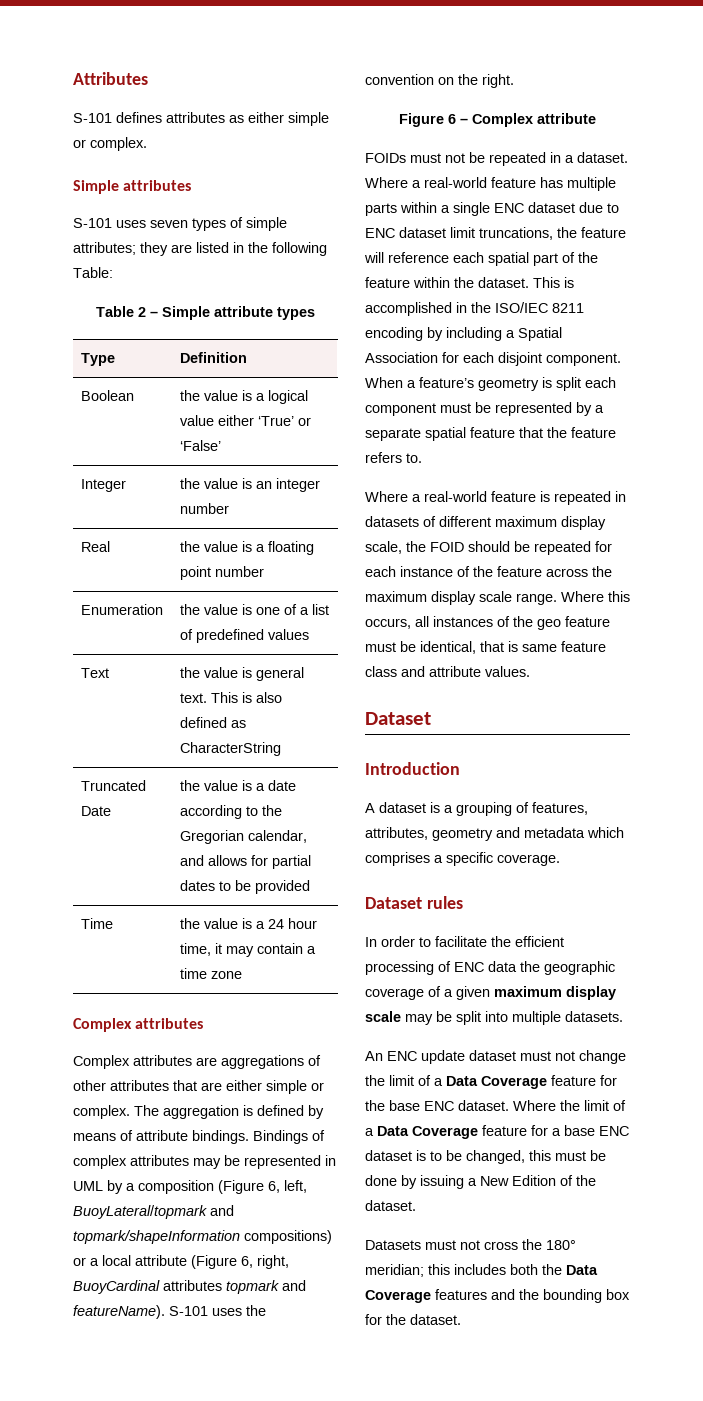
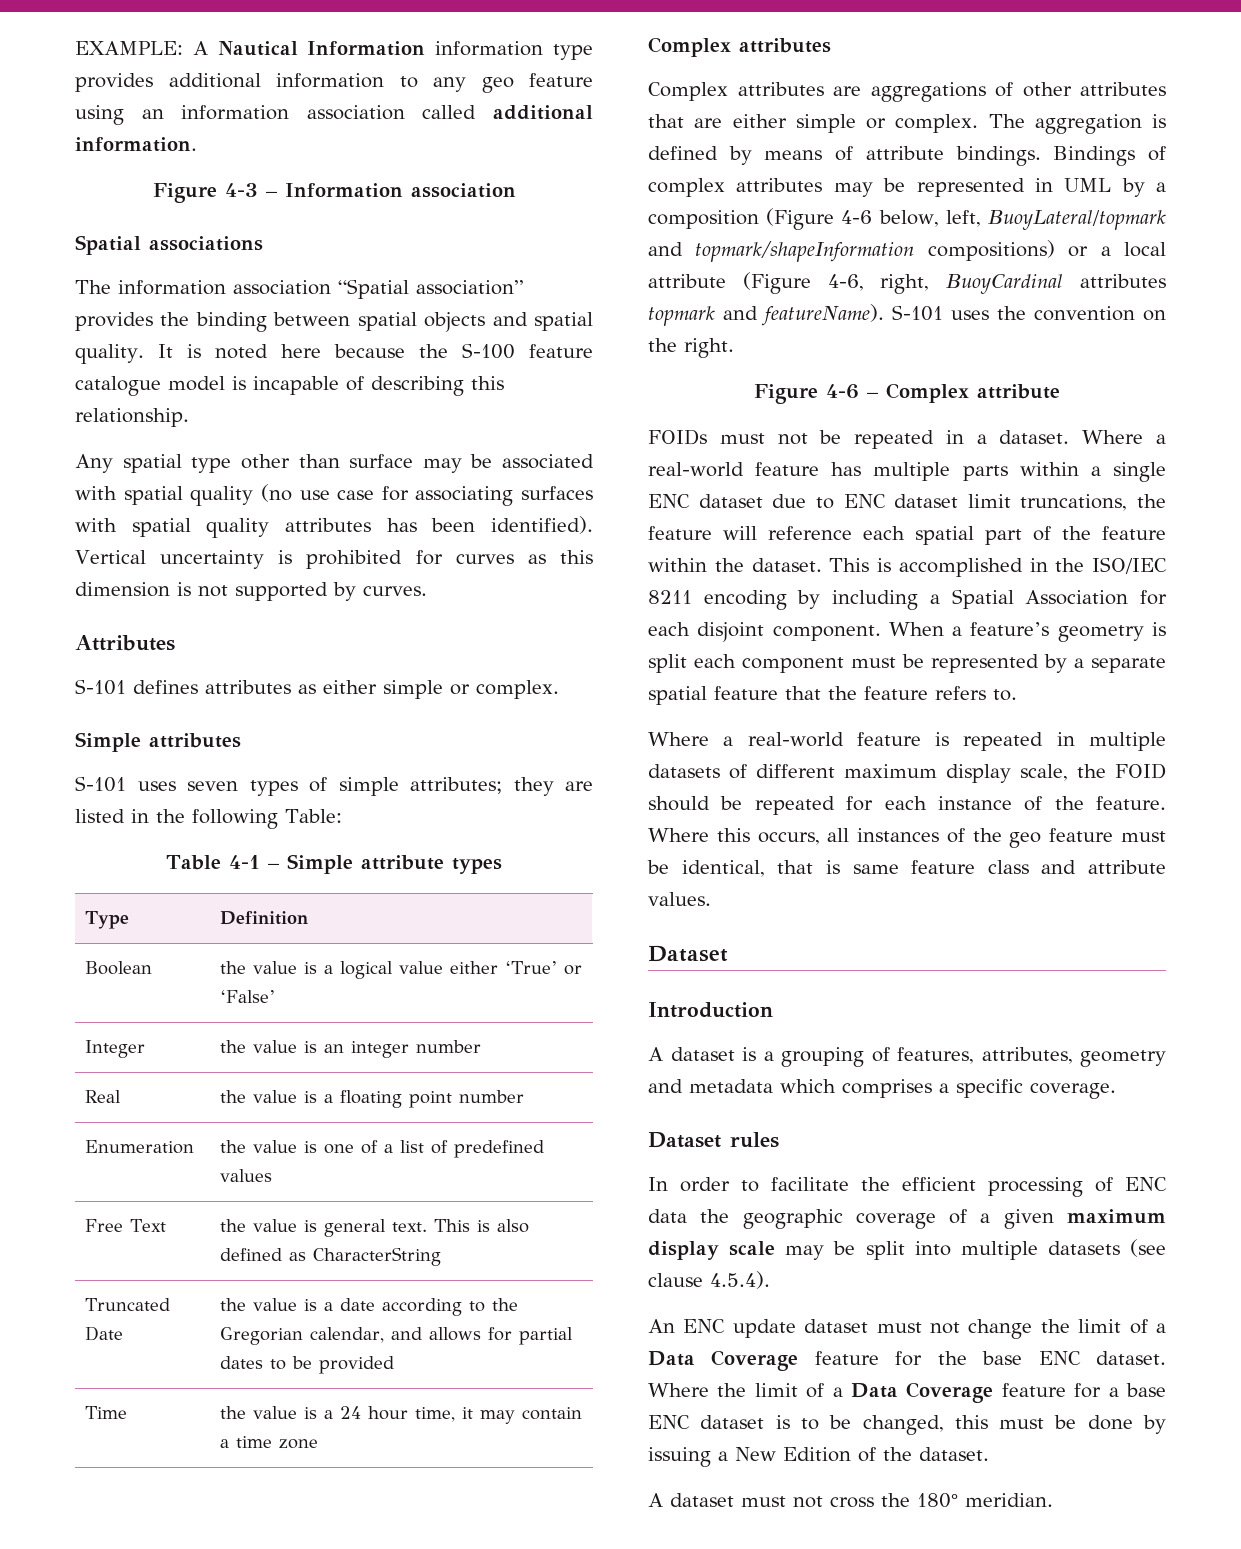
+ EXAMPLE: A Nautical Information information type provides additional information to any geo feature using an information association called additional information.
+ Figure 4-3 – Information association
+ Spatial associations
+ The information association “Spatial association” provides the binding between spatial objects and spatial quality. It is noted here because the S-100 feature catalogue model is incapable of describing this relationship.
+ Any spatial type other than surface may be associated with spatial quality (no use case for associating surfaces with spatial quality attributes has been identified). Vertical uncertainty is prohibited for curves as this dimension is not supported by curves.
- Table 2 – Simple attribute types
+ Table 4-1 – Simple attribute types
- Text | the value is general text. This is also defined as CharacterString
+ Free Text | the value is general text. This is also defined as CharacterString
- Bindings of complex attributes may be represented in UML by a composition (Figure 6, left, BuoyLateral/topmark and topmark/shapeInformation compositions) or a local attribute (Figure 6, right, BuoyCardinal attributes topmark and featureName).
+ Bindings of complex attributes may be represented in UML by a composition (Figure 4-6 below, left, BuoyLateral/topmark and topmark/shapeInformation compositions) or a local attribute (Figure 4-6, right, BuoyCardinal attributes topmark and featureName).
- Figure 6 – Complex attribute
+ Figure 4-6 – Complex attribute
- Where a real-world feature is repeated in datasets of different maximum display scale, the FOID should be repeated for each instance of the feature across the maximum display scale range.
+ Where a real-world feature is repeated in multiple datasets of different maximum display scale, the FOID should be repeated for each instance of the feature.
- In order to facilitate the efficient processing of ENC data the geographic coverage of a given maximum display scale may be split into multiple datasets.
+ In order to facilitate the efficient processing of ENC data the geographic coverage of a given maximum display scale may be split into multiple datasets (see clause 4.5.4).
- Datasets must not cross the 180° meridian; this includes both the Data Coverage features and the bounding box for the dataset.
+ A dataset must not cross the 180° meridian.

